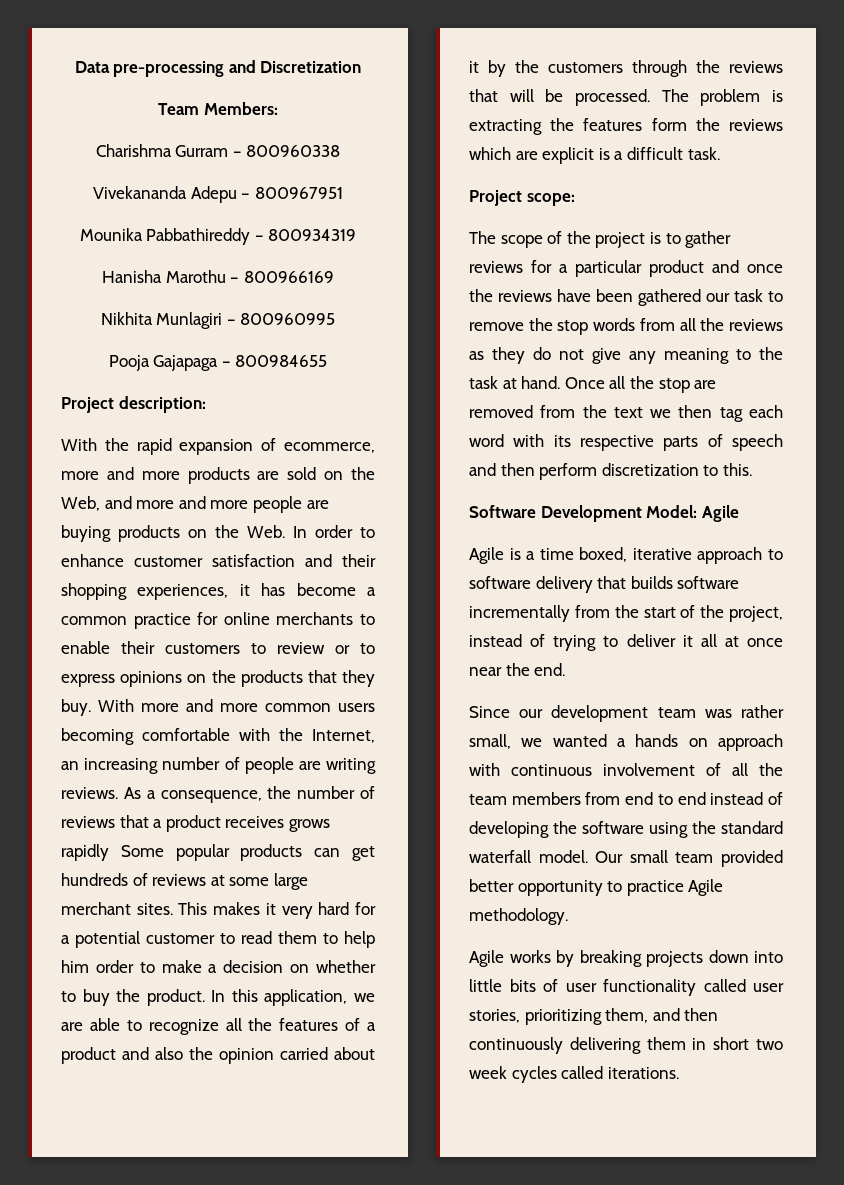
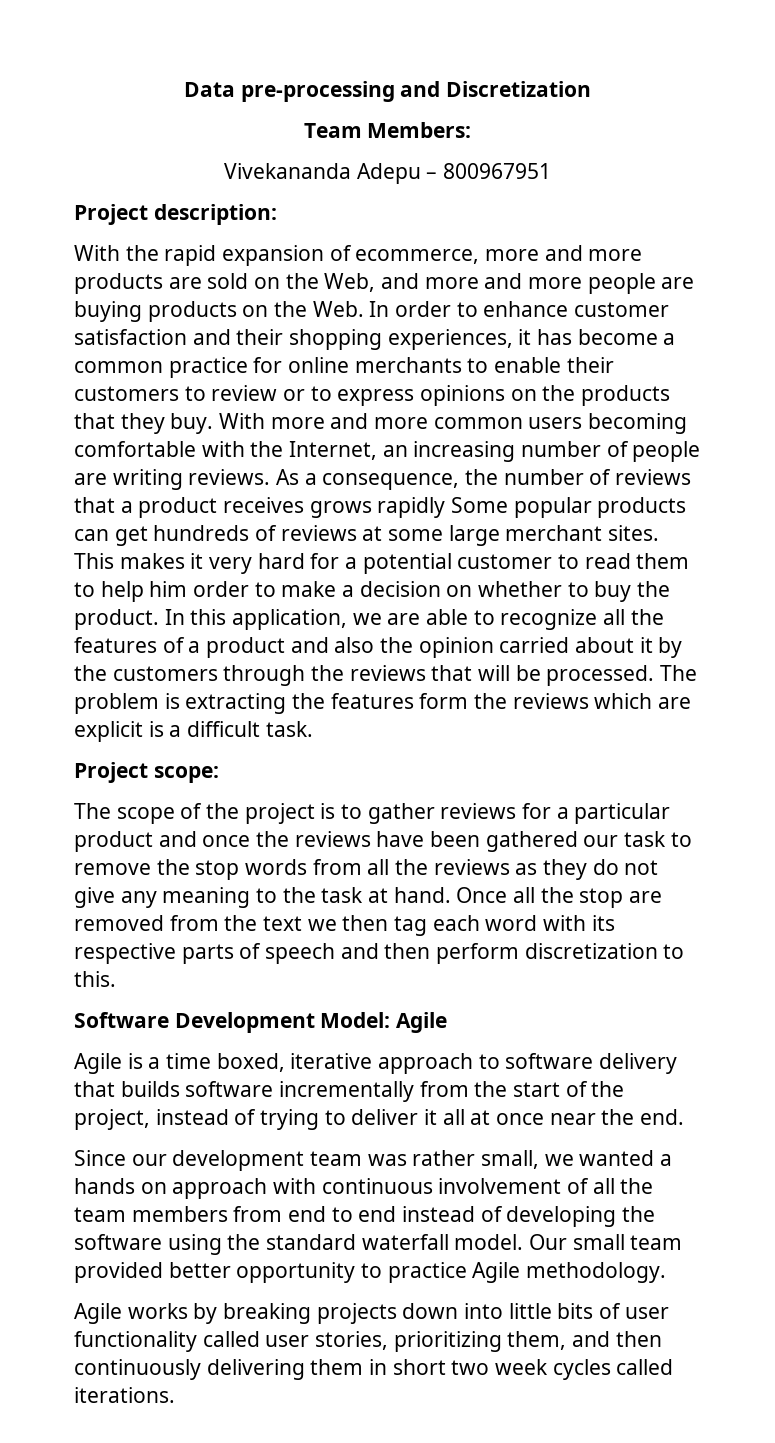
- Charishma Gurram – 800960338
- Mounika Pabbathireddy – 800934319
- Hanisha Marothu – 800966169
- Nikhita Munlagiri – 800960995
- Pooja Gajapaga – 800984655

